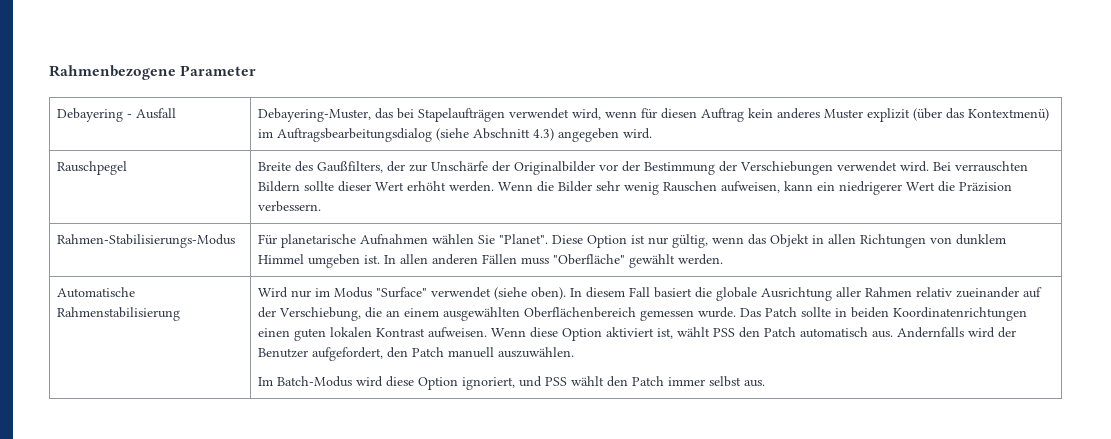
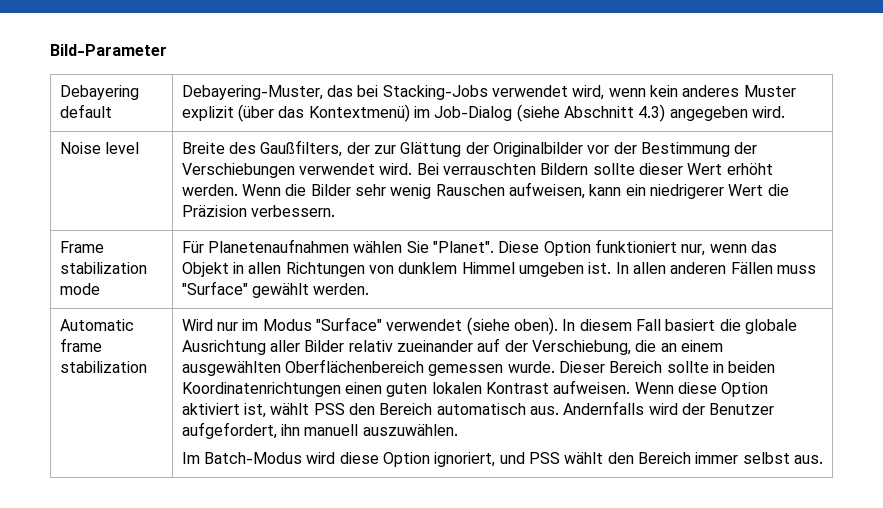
- Rahmenbezogene Parameter
+ Bild-Parameter
- Debayering - Ausfall | Debayering-Muster, das bei Stapelaufträgen verwendet wird, wenn für diesen Auftrag kein anderes Muster explizit (über das Kontextmenü) im Auftragsbearbeitungsdialog (siehe Abschnitt 4.3) angegeben wird.
+ Debayering default | Debayering-Muster, das bei Stacking-Jobs verwendet wird, wenn kein anderes Muster explizit (über das Kontextmenü) im Job-Dialog (siehe Abschnitt 4.3) angegeben wird.
- Rauschpegel | Breite des Gaußfilters, der zur Unschärfe der Originalbilder vor der Bestimmung der Verschiebungen verwendet wird. Bei verrauschten Bildern sollte dieser Wert erhöht werden. Wenn die Bilder sehr wenig Rauschen aufweisen, kann ein niedrigerer Wert die Präzision verbessern.
+ Noise level | Breite des Gaußfilters, der zur Glättung der Originalbilder vor der Bestimmung der Verschiebungen verwendet wird. Bei verrauschten Bildern sollte dieser Wert erhöht werden. Wenn die Bilder sehr wenig Rauschen aufweisen, kann ein niedrigerer Wert die Präzision verbessern.
- Rahmen-Stabilisierungs-Modus | Für planetarische Aufnahmen wählen Sie "Planet". Diese Option ist nur gültig, wenn das Objekt in allen Richtungen von dunklem Himmel umgeben ist. In allen anderen Fällen muss "Oberfläche" gewählt werden.
+ Frame stabilization mode | Für Planetenaufnahmen wählen Sie "Planet". Diese Option funktioniert nur, wenn das Objekt in allen Richtungen von dunklem Himmel umgeben ist. In allen anderen Fällen muss "Surface" gewählt werden.
- Automatische Rahmenstabilisierung
+ Automatic frame stabilization
- In diesem Fall basiert die globale Ausrichtung aller Rahmen relativ zueinander auf der Verschiebung, die an einem ausgewählten Oberflächenbereich gemessen wurde.
+ In diesem Fall basiert die globale Ausrichtung aller Bilder relativ zueinander auf der Verschiebung, die an einem ausgewählten Oberflächenbereich gemessen wurde.
- Das Patch sollte in beiden Koordinatenrichtungen einen guten lokalen Kontrast aufweisen.
+ Dieser Bereich sollte in beiden Koordinatenrichtungen einen guten lokalen Kontrast aufweisen.
- Wenn diese Option aktiviert ist, wählt PSS den Patch automatisch aus.
+ Wenn diese Option aktiviert ist, wählt PSS den Bereich automatisch aus.
- Andernfalls wird der Benutzer aufgefordert, den Patch manuell auszuwählen.
+ Andernfalls wird der Benutzer aufgefordert, ihn manuell auszuwählen.
- Im Batch-Modus wird diese Option ignoriert, und PSS wählt den Patch immer selbst aus.
+ Im Batch-Modus wird diese Option ignoriert, und PSS wählt den Bereich immer selbst aus.

